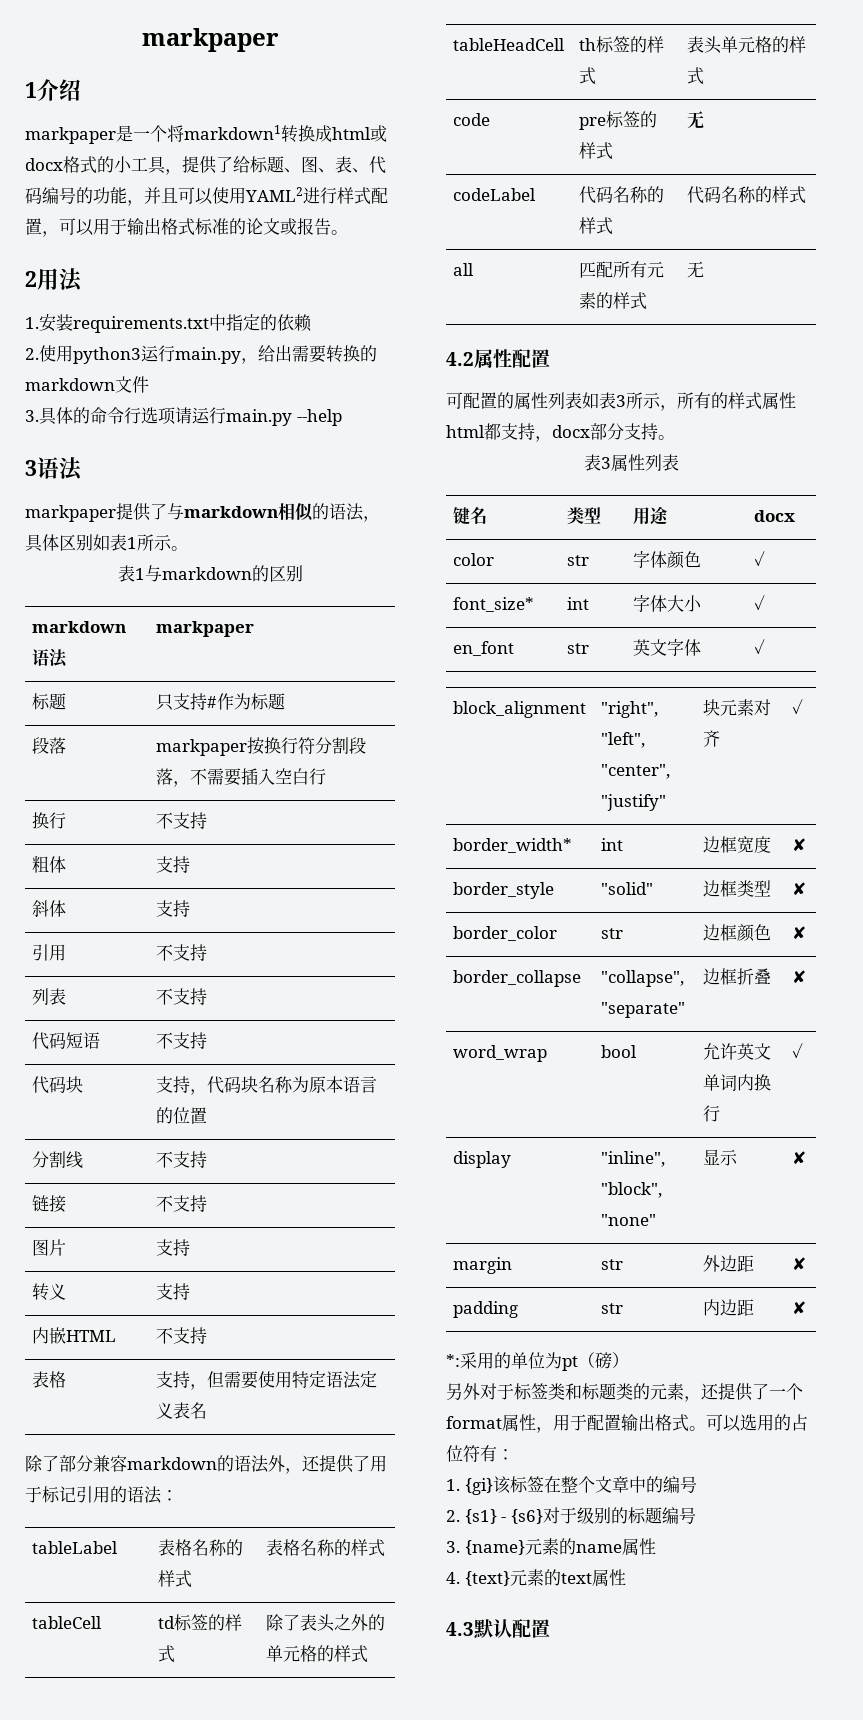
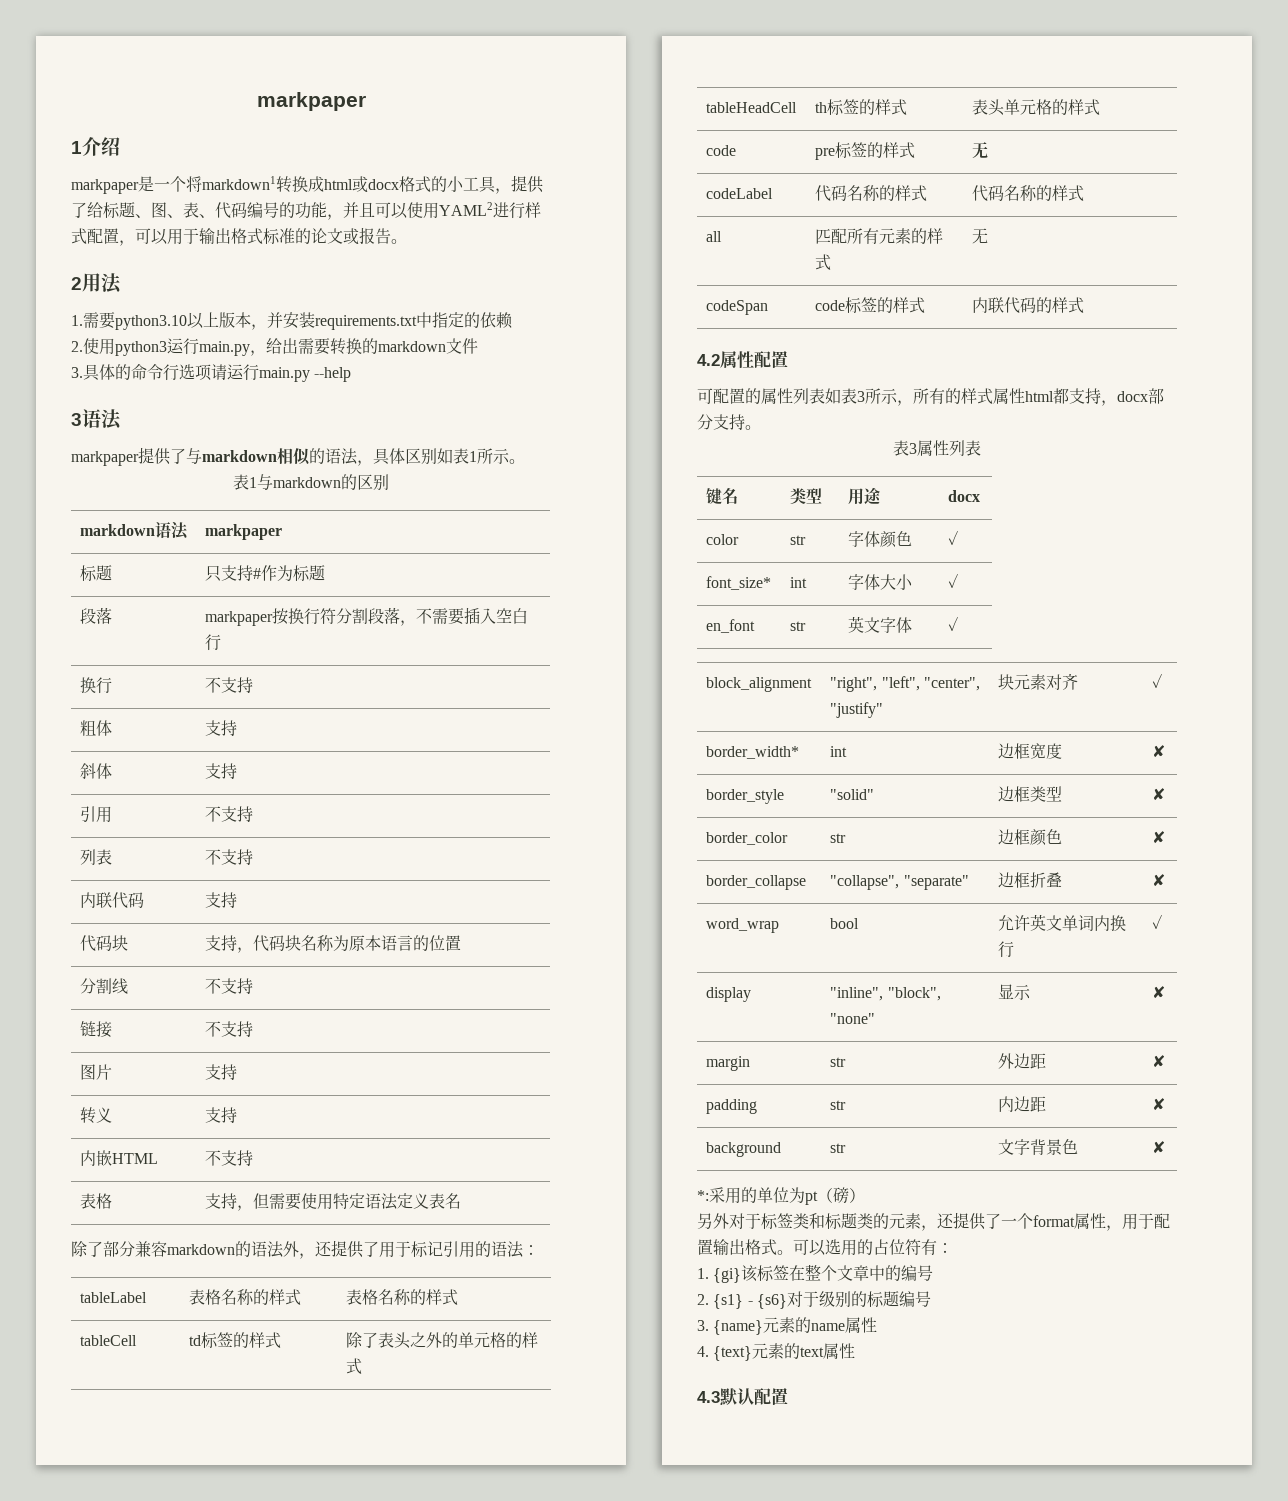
- 1.安装requirements.txt中指定的依赖
+ 1.需要python3.10以上版本，并安装requirements.txt中指定的依赖
- 代码短语 | 不支持
+ 内联代码 | 支持
+ codeSpan | code标签的样式 | 内联代码的样式
+ background | str | 文字背景色 | ✘

